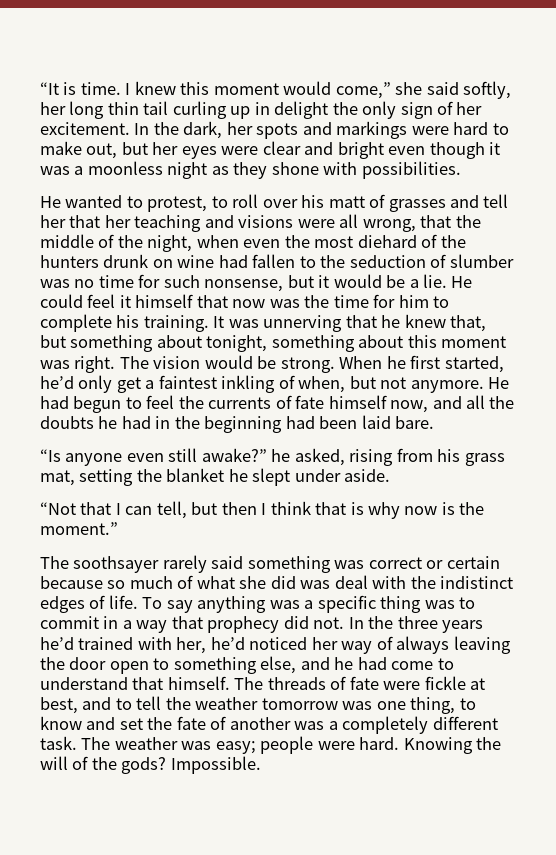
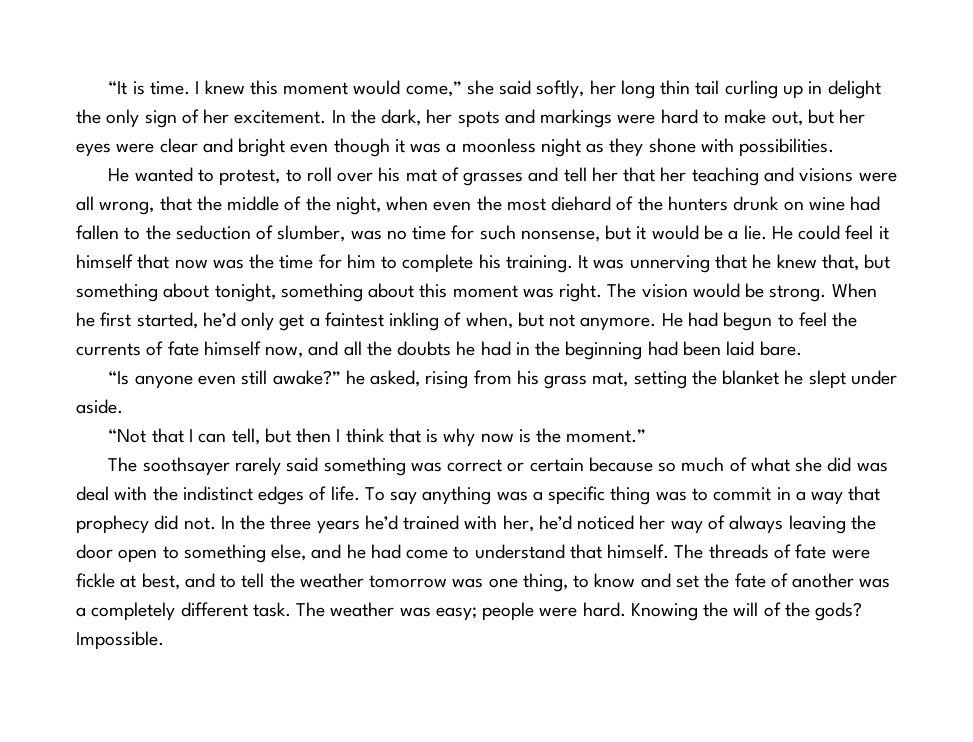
- He wanted to protest, to roll over his matt of grasses and tell her that her teaching and visions were all wrong, that the middle of the night, when even the most diehard of the hunters drunk on wine had fallen to the seduction of slumber was no time for such nonsense, but it would be a lie.
+ He wanted to protest, to roll over his mat of grasses and tell her that her teaching and visions were all wrong, that the middle of the night, when even the most diehard of the hunters drunk on wine had fallen to the seduction of slumber, was no time for such nonsense, but it would be a lie.

